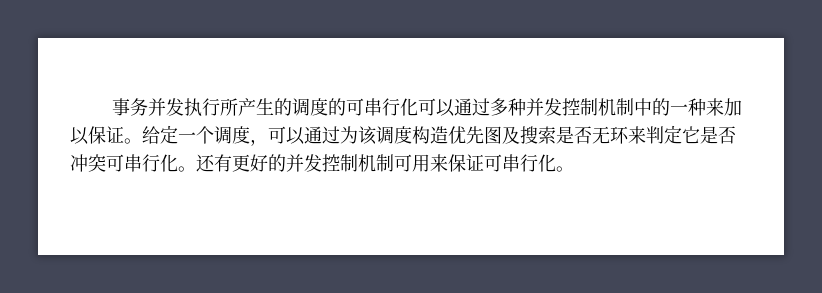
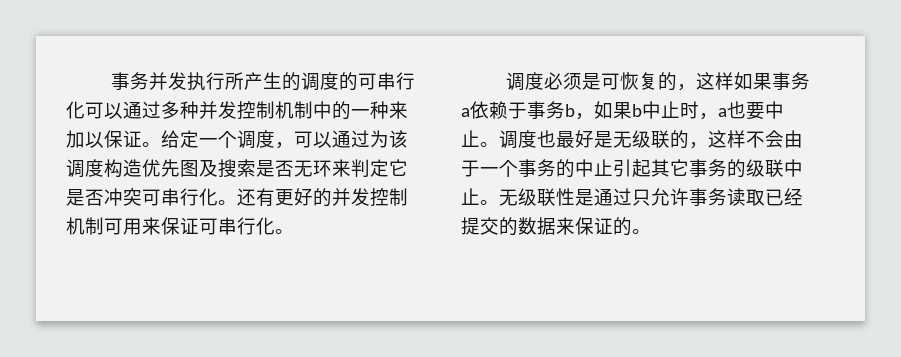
+ 调度必须是可恢复的，这样如果事务a依赖于事务b，如果b中止时，a也要中止。调度也最好是无级联的，这样不会由于一个事务的中止引起其它事务的级联中止。无级联性是通过只允许事务读取已经提交的数据来保证的。

